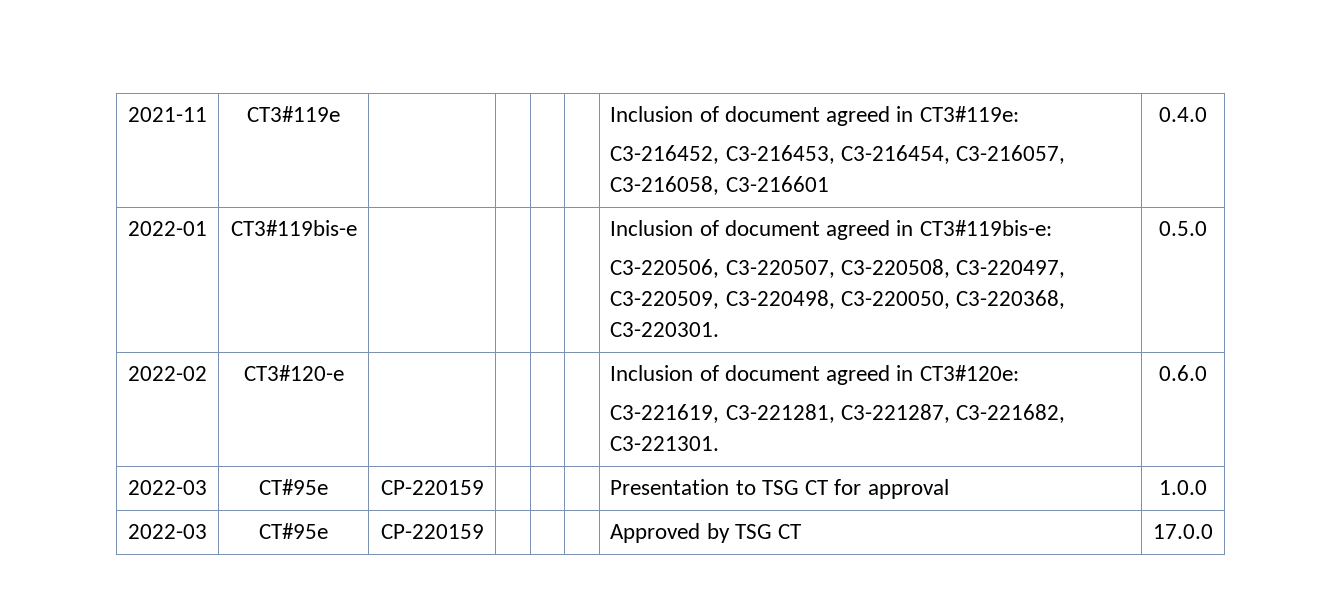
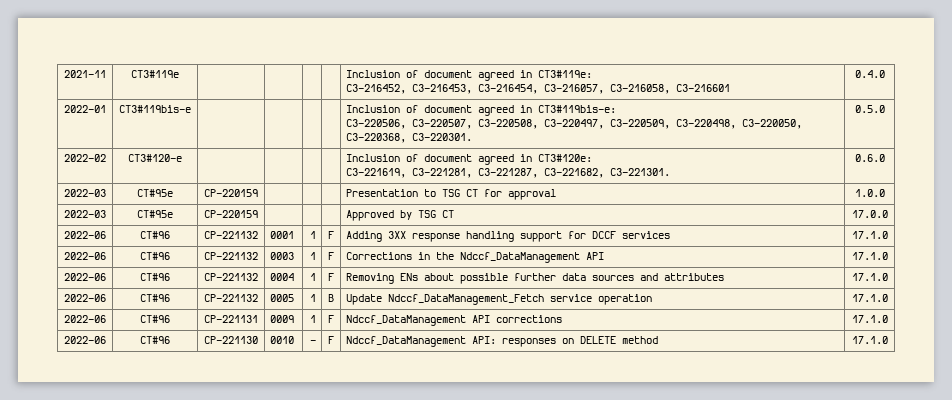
+ 2022-06 | CT#96 | CP-221132 | 0001 | 1 | F | Adding 3XX response handling support for DCCF services | 17.1.0
+ 2022-06 | CT#96 | CP-221132 | 0003 | 1 | F | Corrections in the Ndccf_DataManagement API | 17.1.0
+ 2022-06 | CT#96 | CP-221132 | 0004 | 1 | F | Removing ENs about possible further data sources and attributes | 17.1.0
+ 2022-06 | CT#96 | CP-221132 | 0005 | 1 | B | Update Ndccf_DataManagement_Fetch service operation | 17.1.0
+ 2022-06 | CT#96 | CP-221131 | 0009 | 1 | F | Ndccf_DataManagement API corrections | 17.1.0
+ 2022-06 | CT#96 | CP-221130 | 0010 | - | F | Ndccf_DataManagement API: responses on DELETE method | 17.1.0

